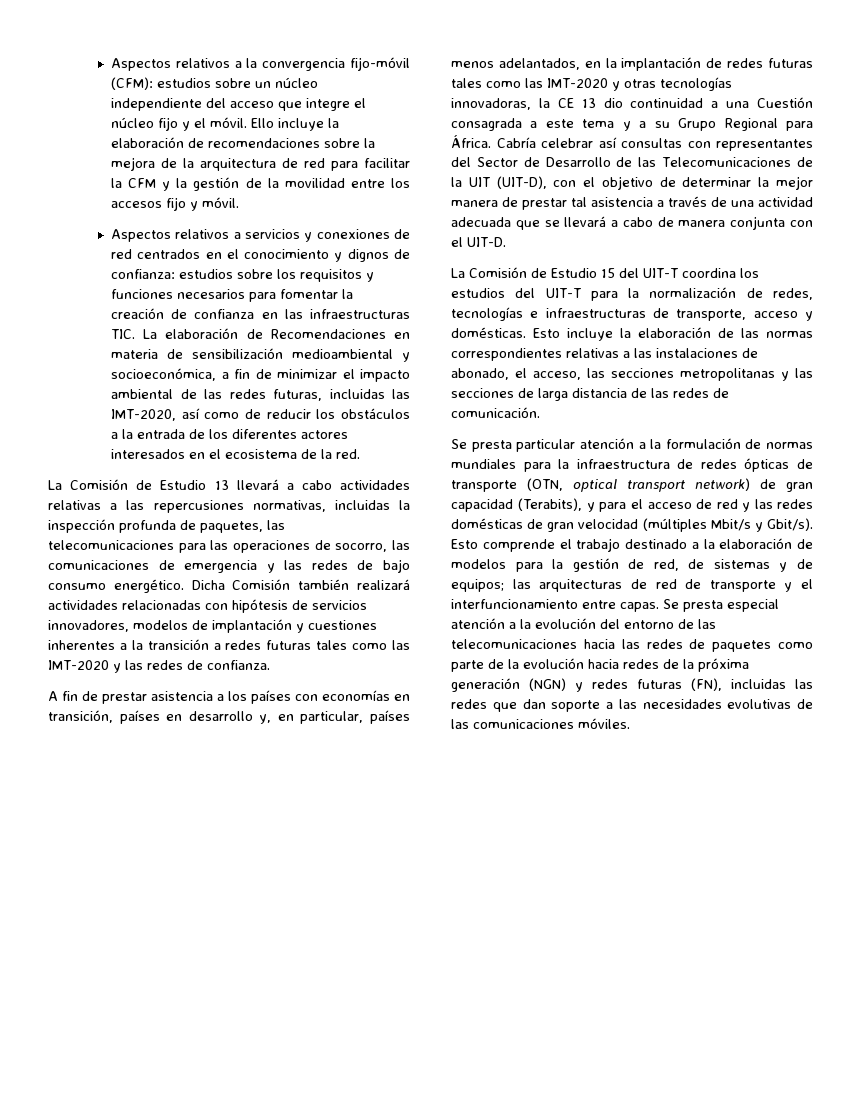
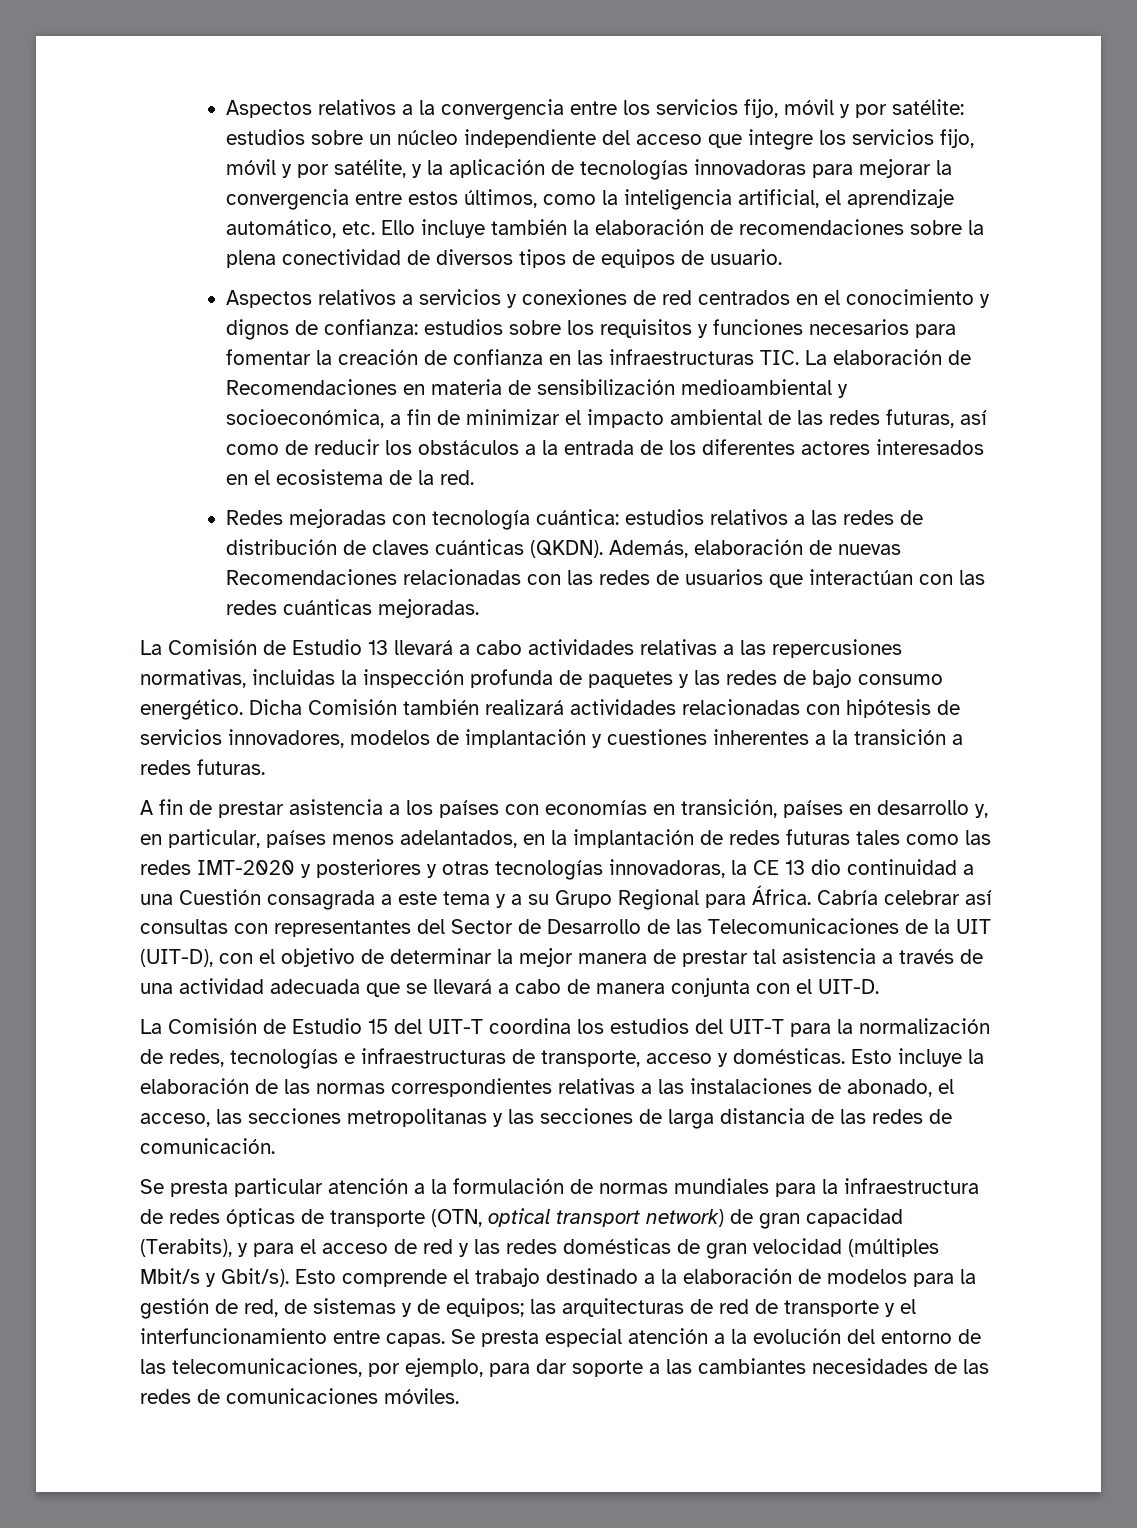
- Aspectos relativos a la convergencia fijo-móvil (CFM): estudios sobre un núcleo independiente del acceso que integre el núcleo fijo y el móvil. Ello incluye la elaboración de recomendaciones sobre la mejora de la arquitectura de red para facilitar la CFM y la gestión de la movilidad entre los accesos fijo y móvil.
+ Aspectos relativos a la convergencia entre los servicios fijo, móvil y por satélite: estudios sobre un núcleo independiente del acceso que integre los servicios fijo, móvil y por satélite, y la aplicación de tecnologías innovadoras para mejorar la convergencia entre estos últimos, como la inteligencia artificial, el aprendizaje automático, etc. Ello incluye también la elaboración de recomendaciones sobre la plena conectividad de diversos tipos de equipos de usuario.
- estudios sobre los requisitos y funciones necesarios para fomentar la creación de confianza en las infraestructuras TIC. La elaboración de Recomendaciones en materia de sensibilización medioambiental y socioeconómica, a fin de minimizar el impacto ambiental de las redes futuras, incluidas las IMT-2020, así como de reducir los obstáculos a la entrada de los diferentes actores interesados en el ecosistema de la red.
+ estudios sobre los requisitos y funciones necesarios para fomentar la creación de confianza en las infraestructuras TIC. La elaboración de Recomendaciones en materia de sensibilización medioambiental y socioeconómica, a fin de minimizar el impacto ambiental de las redes futuras, así como de reducir los obstáculos a la entrada de los diferentes actores interesados en el ecosistema de la red.
+ Redes mejoradas con tecnología cuántica: estudios relativos a las redes de distribución de claves cuánticas (QKDN). Además, elaboración de nuevas Recomendaciones relacionadas con las redes de usuarios que interactúan con las redes cuánticas mejoradas.
- La Comisión de Estudio 13 llevará a cabo actividades relativas a las repercusiones normativas, incluidas la inspección profunda de paquetes, las telecomunicaciones para las operaciones de socorro, las comunicaciones de emergencia y las redes de bajo consumo energético.
+ La Comisión de Estudio 13 llevará a cabo actividades relativas a las repercusiones normativas, incluidas la inspección profunda de paquetes y las redes de bajo consumo energético.
- Dicha Comisión también realizará actividades relacionadas con hipótesis de servicios innovadores, modelos de implantación y cuestiones inherentes a la transición a redes futuras tales como las IMT-2020 y las redes de confianza.
+ Dicha Comisión también realizará actividades relacionadas con hipótesis de servicios innovadores, modelos de implantación y cuestiones inherentes a la transición a redes futuras.
- A fin de prestar asistencia a los países con economías en transición, países en desarrollo y, en particular, países menos adelantados, en la implantación de redes futuras tales como las IMT-2020 y otras tecnologías innovadoras, la CE 13 dio continuidad a una Cuestión consagrada a este tema y a su Grupo Regional para África.
+ A fin de prestar asistencia a los países con economías en transición, países en desarrollo y, en particular, países menos adelantados, en la implantación de redes futuras tales como las redes IMT-2020 y posteriores y otras tecnologías innovadoras, la CE 13 dio continuidad a una Cuestión consagrada a este tema y a su Grupo Regional para África.
- Se presta especial atención a la evolución del entorno de las telecomunicaciones hacia las redes de paquetes como parte de la evolución hacia redes de la próxima generación (NGN) y redes futuras (FN), incluidas las redes que dan soporte a las necesidades evolutivas de las comunicaciones móviles.
+ Se presta especial atención a la evolución del entorno de las telecomunicaciones, por ejemplo, para dar soporte a las cambiantes necesidades de las redes de comunicaciones móviles.

